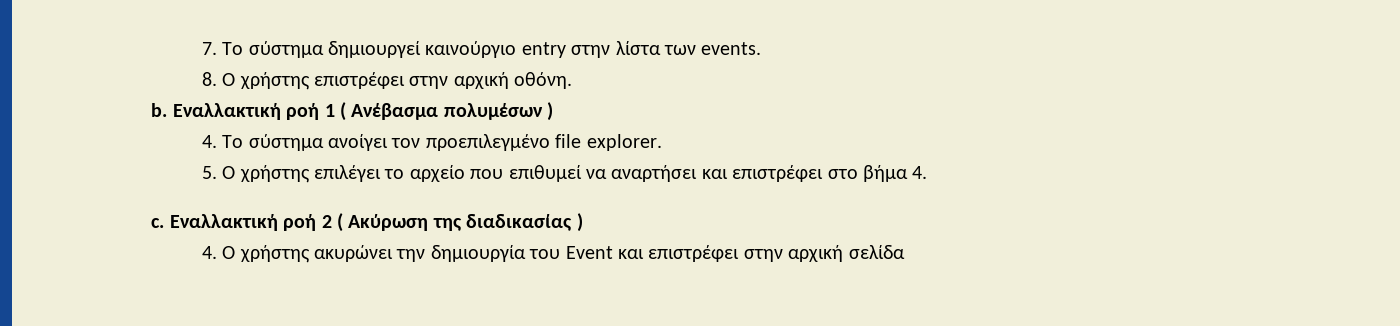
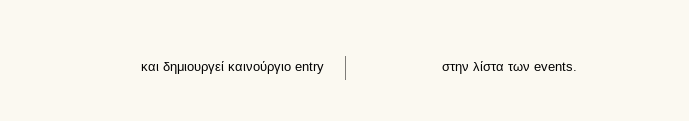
- 7. Το σύστημα δημιουργεί καινούργιο entry στην λίστα των events.
+ και δημιουργεί καινούργιο entry στην λίστα των events.
- 8. Ο χρήστης επιστρέφει στην αρχική οθόνη.
- b. Εναλλακτική ροή 1 ( Ανέβασμα πολυμέσων )
- 4. Το σύστημα ανοίγει τον προεπιλεγμένο file explorer.
- 5. Ο χρήστης επιλέγει το αρχείο που επιθυμεί να αναρτήσει και επιστρέφει στο βήμα 4.
- c. Εναλλακτική ροή 2 ( Ακύρωση της διαδικασίας )
- 4. Ο χρήστης ακυρώνει την δημιουργία του Event και επιστρέφει στην αρχική σελίδα

